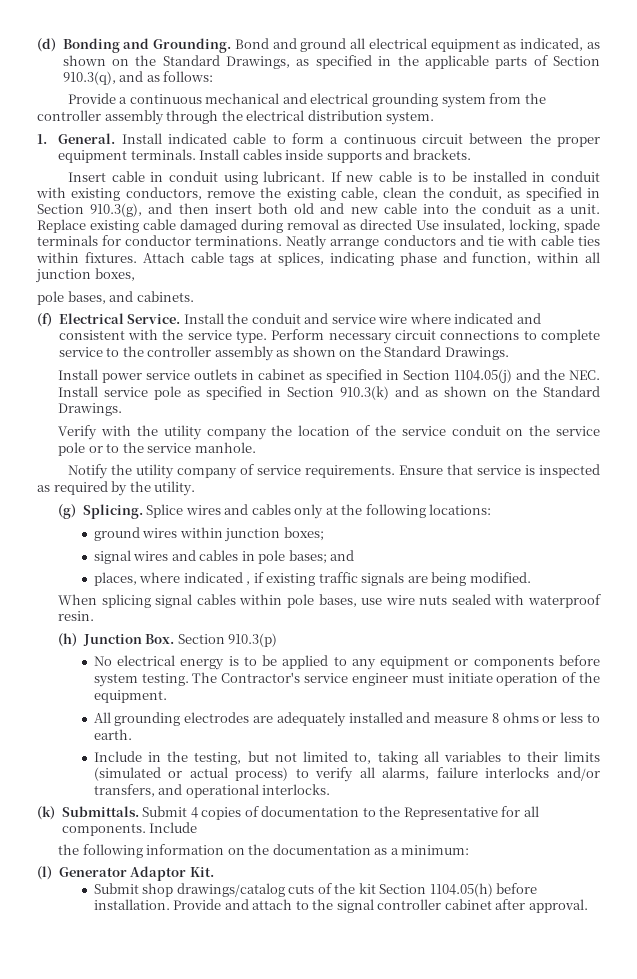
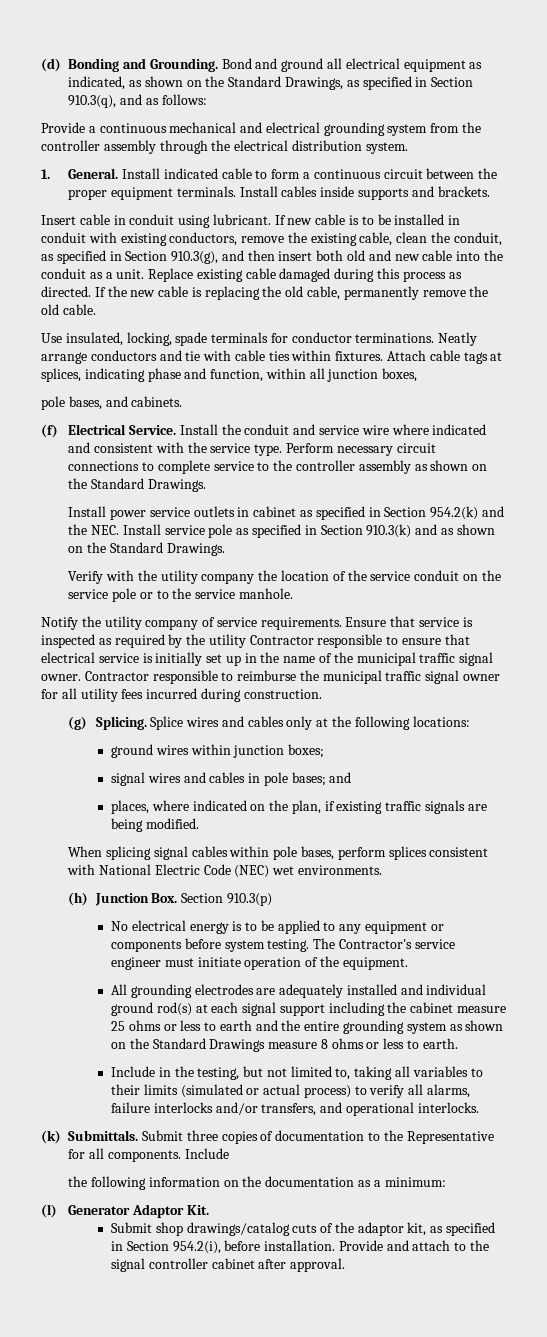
- Bond and ground all electrical equipment as indicated, as shown on the Standard Drawings, as specified in the applicable parts of Section 910.3(q), and as follows:
+ Bond and ground all electrical equipment as indicated, as shown on the Standard Drawings, as specified in Section 910.3(q), and as follows:
- Replace existing cable damaged during removal as directed Use insulated, locking, spade terminals for conductor terminations.
+ Replace existing cable damaged during this process as directed. If the new cable is replacing the old cable, permanently remove the old cable.
+ Use insulated, locking, spade terminals for conductor terminations.
- Install power service outlets in cabinet as specified in Section 1104.05(j) and the NEC. Install service pole as specified in Section 910.3(k) and as shown on the Standard Drawings.
+ Install power service outlets in cabinet as specified in Section 954.2(k) and the NEC. Install service pole as specified in Section 910.3(k) and as shown on the Standard Drawings.
- Ensure that service is inspected as required by the utility.
+ Ensure that service is inspected as required by the utility Contractor responsible to ensure that electrical service is initially set up in the name of the municipal traffic signal owner. Contractor responsible to reimburse the municipal traffic signal owner for all utility fees incurred during construction.
- places, where indicated , if existing traffic signals are being modified.
+ places, where indicated on the plan, if existing traffic signals are being modified.
- When splicing signal cables within pole bases, use wire nuts sealed with waterproof resin.
+ When splicing signal cables within pole bases, perform splices consistent with National Electric Code (NEC) wet environments.
- All grounding electrodes are adequately installed and measure 8 ohms or less to earth.
+ All grounding electrodes are adequately installed and individual ground rod(s) at each signal support including the cabinet measure 25 ohms or less to earth and the entire grounding system as shown on the Standard Drawings measure 8 ohms or less to earth.
- Submit 4 copies of documentation to the Representative for all components.
+ Submit three copies of documentation to the Representative for all components.
- Submit shop drawings/catalog cuts of the kit Section 1104.05(h) before installation.
+ Submit shop drawings/catalog cuts of the adaptor kit, as specified in Section 954.2(i), before installation.

